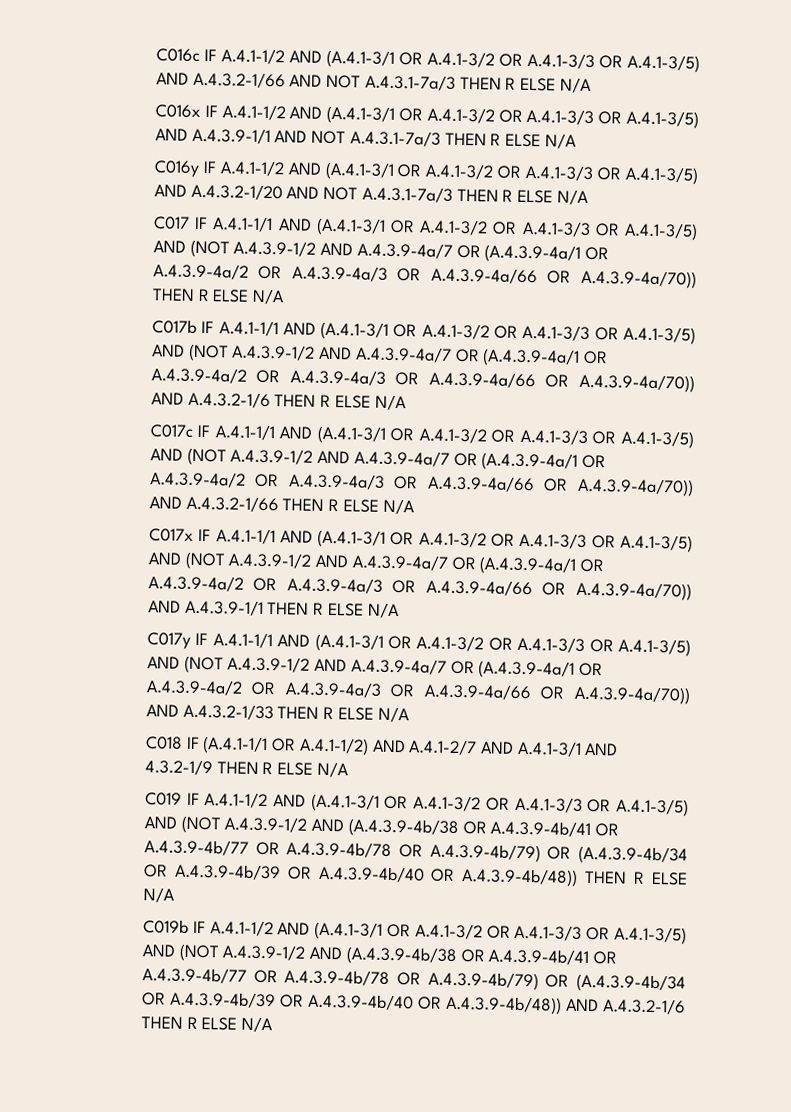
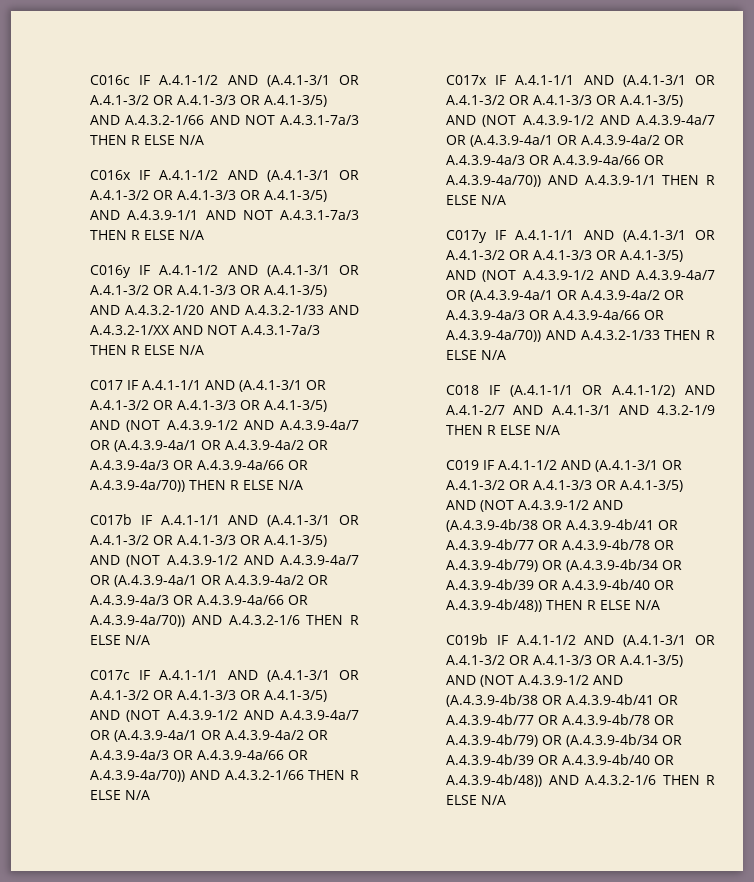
- C016y IF A.4.1-1/2 AND (A.4.1-3/1 OR A.4.1-3/2 OR A.4.1-3/3 OR A.4.1-3/5) AND A.4.3.2-1/20 AND NOT A.4.3.1-7a/3 THEN R ELSE N/A
+ C016y IF A.4.1-1/2 AND (A.4.1-3/1 OR A.4.1-3/2 OR A.4.1-3/3 OR A.4.1-3/5) AND A.4.3.2-1/20 AND A.4.3.2-1/33 AND A.4.3.2-1/XX AND NOT A.4.3.1-7a/3 THEN R ELSE N/A

